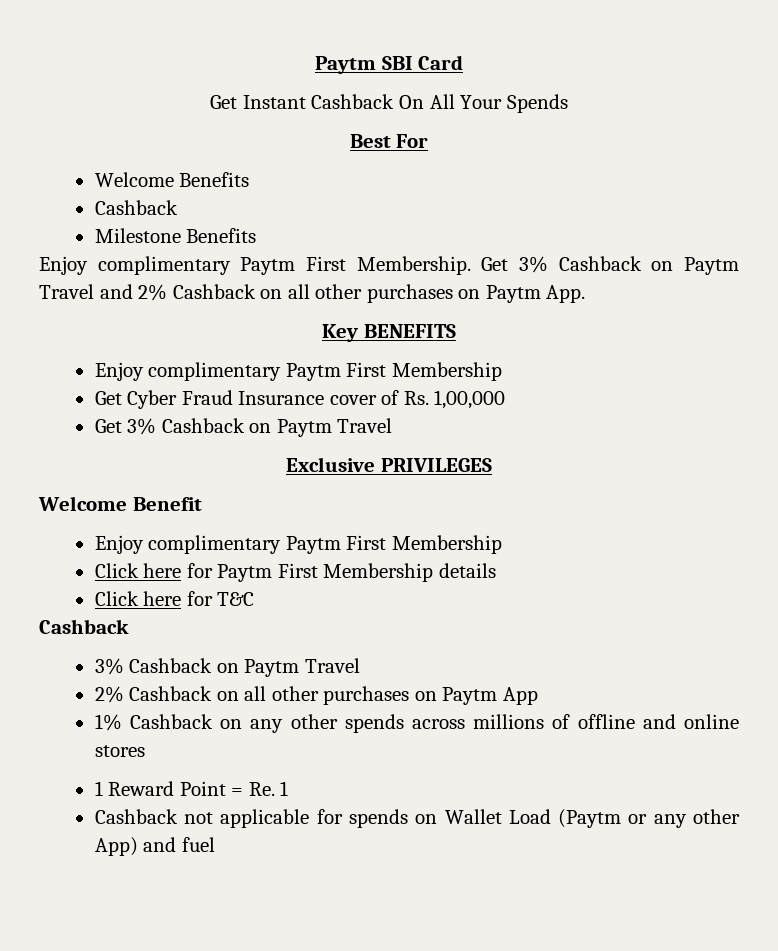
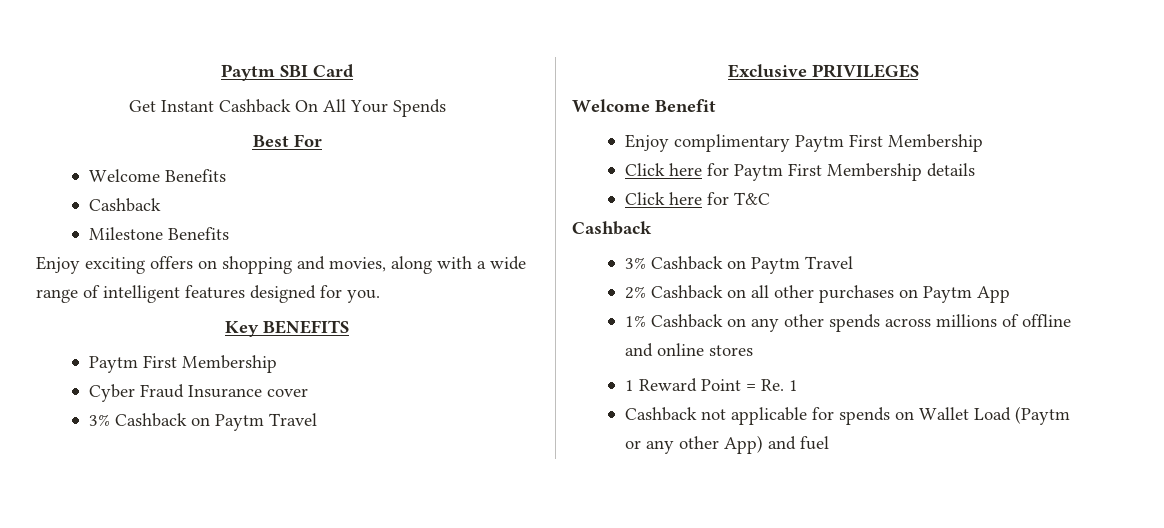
- Enjoy complimentary Paytm First Membership. Get 3% Cashback on Paytm Travel and 2% Cashback on all other purchases on Paytm App.
+ Enjoy exciting offers on shopping and movies, along with a wide range of intelligent features designed for you.
  Key BENEFITS
- Enjoy complimentary Paytm First Membership
- Get Cyber Fraud Insurance cover of Rs. 1,00,000
- Get 3% Cashback on Paytm Travel
+ Paytm First Membership
+ Cyber Fraud Insurance cover
+ 3% Cashback on Paytm Travel

